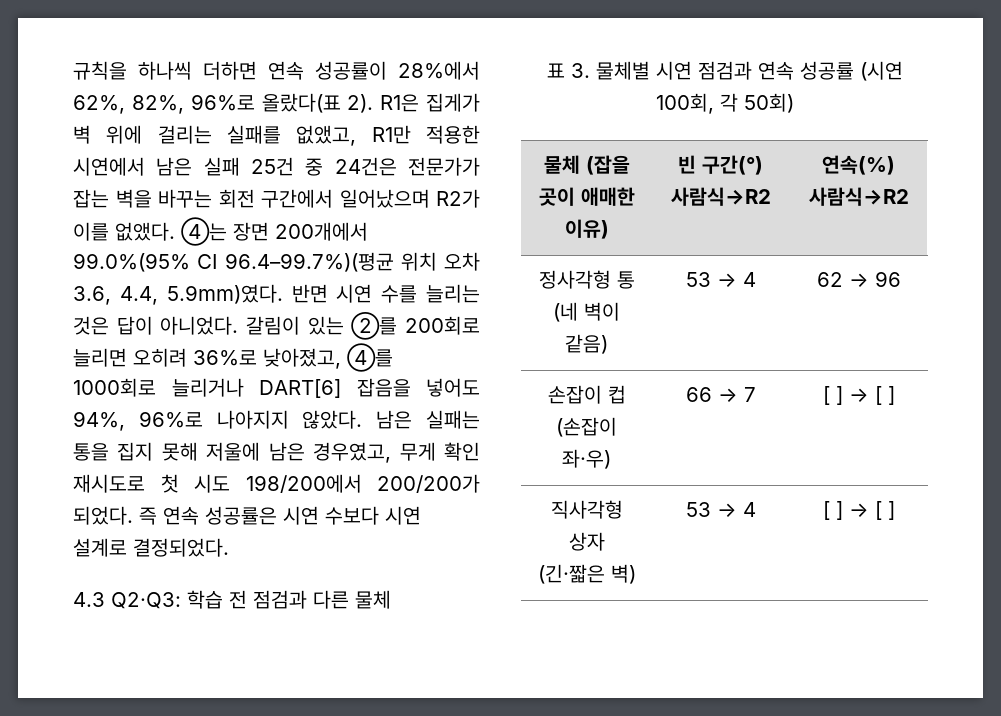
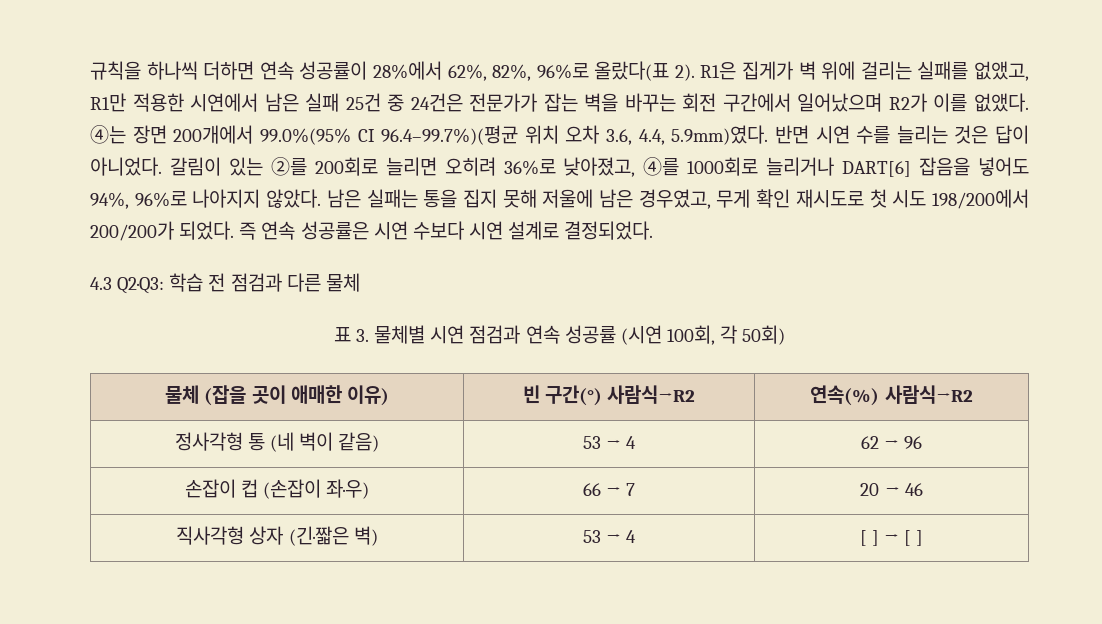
- 손잡이 컵 (손잡이 좌·우) | 66 → 7 | [ ] → [ ]
+ 손잡이 컵 (손잡이 좌·우) | 66 → 7 | 20 → 46

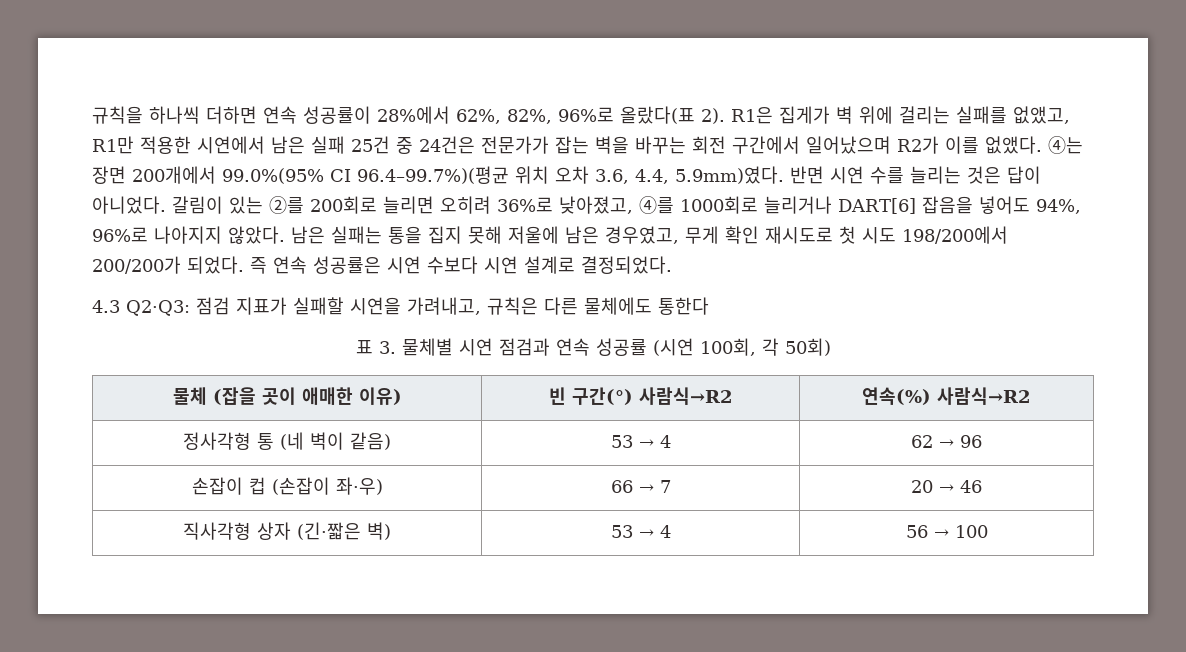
- 4.3 Q2·Q3: 학습 전 점검과 다른 물체
+ 4.3 Q2·Q3: 점검 지표가 실패할 시연을 가려내고, 규칙은 다른 물체에도 통한다
- 직사각형 상자 (긴·짧은 벽) | 53 → 4 | [ ] → [ ]
+ 직사각형 상자 (긴·짧은 벽) | 53 → 4 | 56 → 100

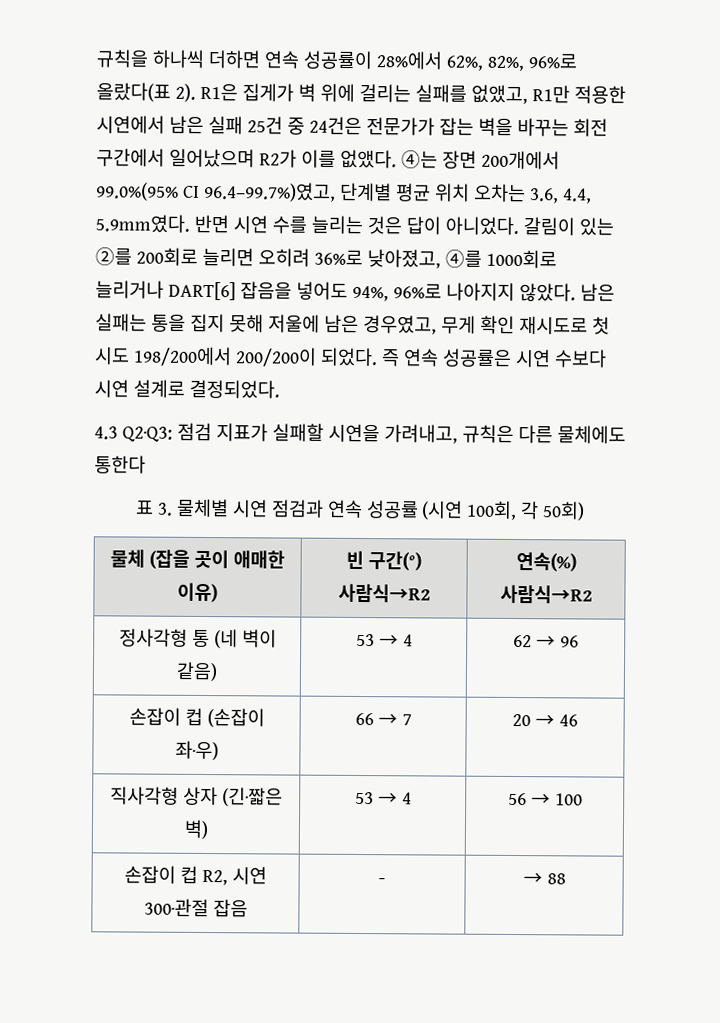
- ④는 장면 200개에서 99.0%(95% CI 96.4–99.7%)(평균 위치 오차 3.6, 4.4, 5.9mm)였다. 반면 시연 수를 늘리는 것은 답이 아니었다.
+ ④는 장면 200개에서 99.0%(95% CI 96.4–99.7%)였고, 단계별 평균 위치 오차는 3.6, 4.4, 5.9mm였다. 반면 시연 수를 늘리는 것은 답이 아니었다.
- 남은 실패는 통을 집지 못해 저울에 남은 경우였고, 무게 확인 재시도로 첫 시도 198/200에서 200/200가 되었다.
+ 남은 실패는 통을 집지 못해 저울에 남은 경우였고, 무게 확인 재시도로 첫 시도 198/200에서 200/200이 되었다.
+ 손잡이 컵 R2, 시연 300·관절 잡음 | - | → 88

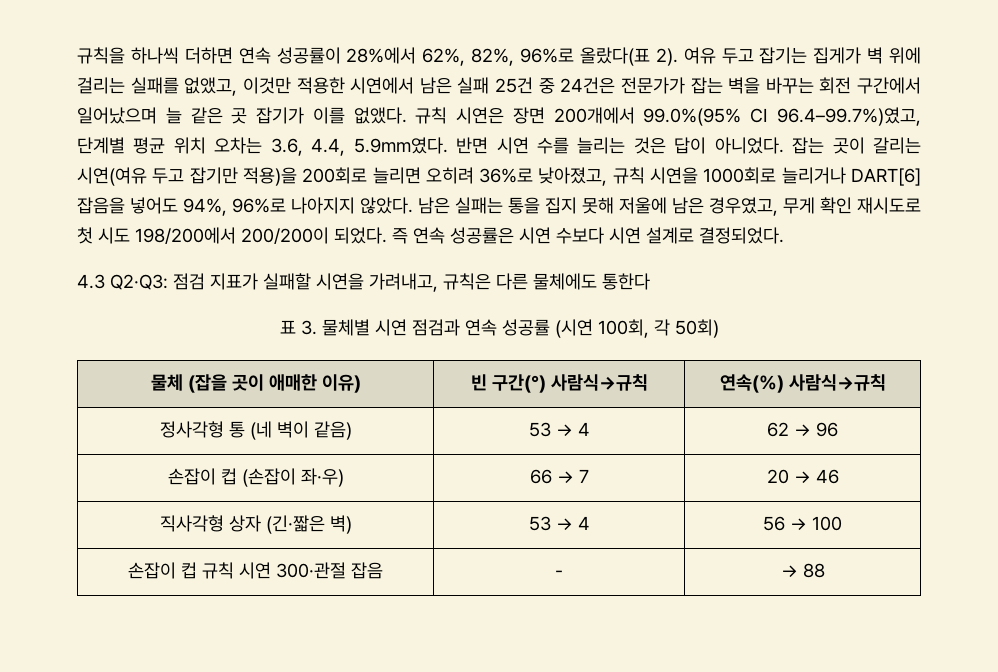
- R1은 집게가 벽 위에 걸리는 실패를 없앴고, R1만 적용한 시연에서 남은 실패 25건 중 24건은 전문가가 잡는 벽을 바꾸는 회전 구간에서 일어났으며 R2가 이를 없앴다. ④는 장면 200개에서 99.0%(95% CI 96.4–99.7%)였고, 단계별 평균 위치 오차는 3.6, 4.4, 5.9mm였다. 반면 시연 수를 늘리는 것은 답이 아니었다.
+ 여유 두고 잡기는 집게가 벽 위에 걸리는 실패를 없앴고, 이것만 적용한 시연에서 남은 실패 25건 중 24건은 전문가가 잡는 벽을 바꾸는 회전 구간에서 일어났으며 늘 같은 곳 잡기가 이를 없앴다. 규칙 시연은 장면 200개에서 99.0%(95% CI 96.4–99.7%)였고, 단계별 평균 위치 오차는 3.6, 4.4, 5.9mm였다. 반면 시연 수를 늘리는 것은 답이 아니었다.
- 갈림이 있는 ②를 200회로 늘리면 오히려 36%로 낮아졌고, ④를 1000회로 늘리거나 DART[6] 잡음을 넣어도 94%, 96%로 나아지지 않았다.
+ 잡는 곳이 갈리는 시연(여유 두고 잡기만 적용)을 200회로 늘리면 오히려 36%로 낮아졌고, 규칙 시연을 1000회로 늘리거나 DART[6] 잡음을 넣어도 94%, 96%로 나아지지 않았다.
- 물체 (잡을 곳이 애매한 이유) | 빈 구간(°) 사람식→R2 | 연속(%) 사람식→R2
+ 물체 (잡을 곳이 애매한 이유) | 빈 구간(°) 사람식→규칙 | 연속(%) 사람식→규칙
- 손잡이 컵 R2, 시연 300·관절 잡음 | - | → 88
+ 손잡이 컵 규칙 시연 300·관절 잡음 | - | → 88

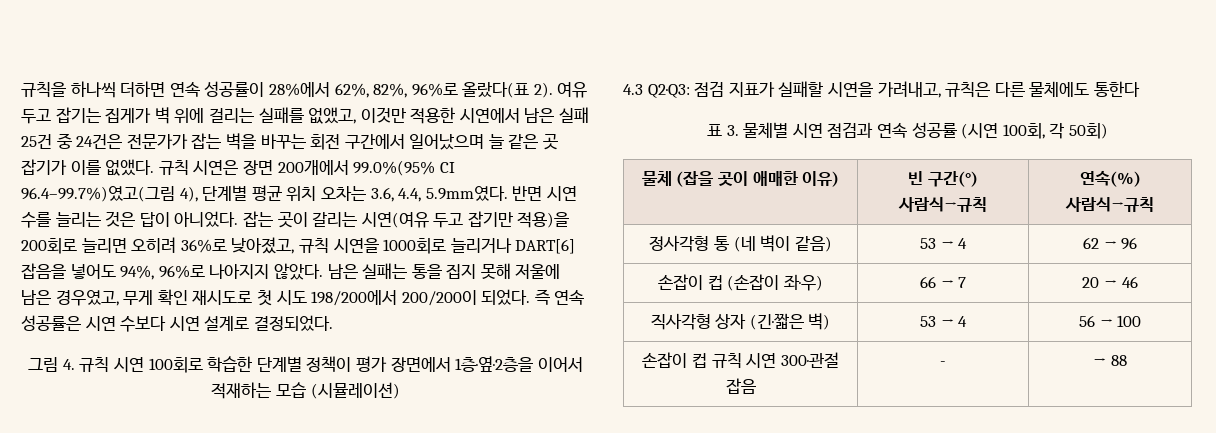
- 규칙 시연은 장면 200개에서 99.0%(95% CI 96.4–99.7%)였고, 단계별 평균 위치 오차는 3.6, 4.4, 5.9mm였다. 반면 시연 수를 늘리는 것은 답이 아니었다.
+ 규칙 시연은 장면 200개에서 99.0%(95% CI 96.4–99.7%)였고(그림 4), 단계별 평균 위치 오차는 3.6, 4.4, 5.9mm였다. 반면 시연 수를 늘리는 것은 답이 아니었다.
+ 그림 4. 규칙 시연 100회로 학습한 단계별 정책이 평가 장면에서 1층·옆·2층을 이어서 적재하는 모습 (시뮬레이션)

